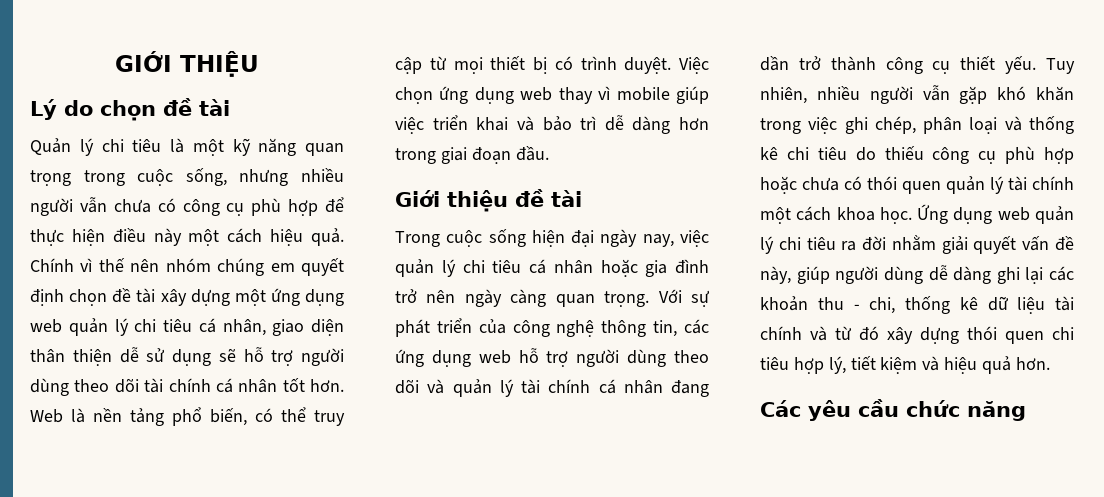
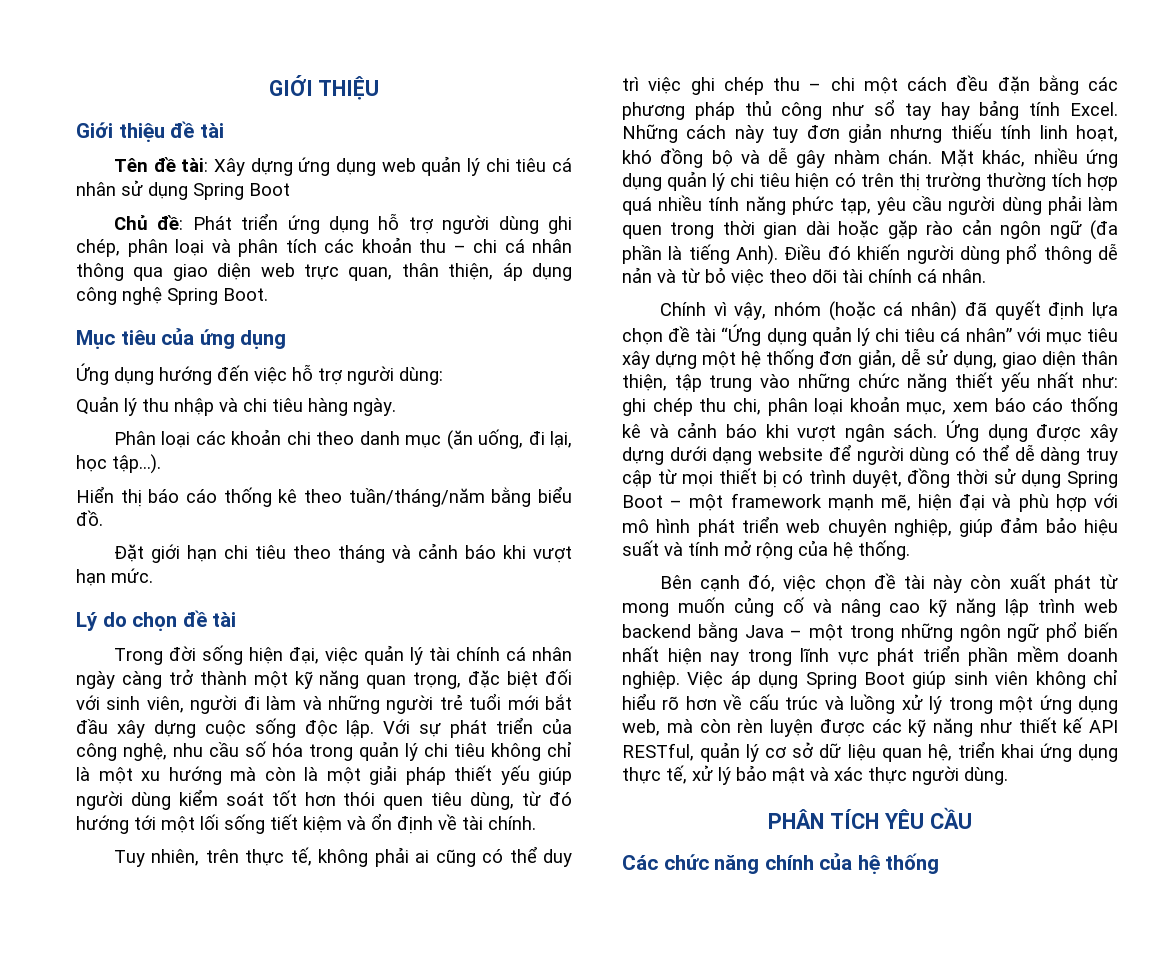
+ Giới thiệu đề tài
+ Tên đề tài: Xây dựng ứng dụng web quản lý chi tiêu cá nhân sử dụng Spring Boot
+ Chủ đề: Phát triển ứng dụng hỗ trợ người dùng ghi chép, phân loại và phân tích các khoản thu – chi cá nhân thông qua giao diện web trực quan, thân thiện, áp dụng công nghệ Spring Boot.
+ Mục tiêu của ứng dụng
+ Ứng dụng hướng đến việc hỗ trợ người dùng:
+ Quản lý thu nhập và chi tiêu hàng ngày.
+ Phân loại các khoản chi theo danh mục (ăn uống, đi lại, học tập…).
+ Hiển thị báo cáo thống kê theo tuần/tháng/năm bằng biểu đồ.
+ Đặt giới hạn chi tiêu theo tháng và cảnh báo khi vượt hạn mức.
  Lý do chọn đề tài
- Quản lý chi tiêu là một kỹ năng quan trọng trong cuộc sống, nhưng nhiều người vẫn chưa có công cụ phù hợp để thực hiện điều này một cách hiệu quả. Chính vì thế nên nhóm chúng em quyết định chọn đề tài xây dựng một ứng dụng web quản lý chi tiêu cá nhân, giao diện thân thiện dễ sử dụng sẽ hỗ trợ người dùng theo dõi tài chính cá nhân tốt hơn. Web là nền tảng phổ biến, có thể truy cập từ mọi thiết bị có trình duyệt. Việc chọn ứng dụng web thay vì mobile giúp việc triển khai và bảo trì dễ dàng hơn trong giai đoạn đầu.
- Giới thiệu đề tài
- Trong cuộc sống hiện đại ngày nay, việc quản lý chi tiêu cá nhân hoặc gia đình trở nên ngày càng quan trọng. Với sự phát triển của công nghệ thông tin, các ứng dụng web hỗ trợ người dùng theo dõi và quản lý tài chính cá nhân đang dần trở thành công cụ thiết yếu. Tuy nhiên, nhiều người vẫn gặp khó khăn trong việc ghi chép, phân loại và thống kê chi tiêu do thiếu công cụ phù hợp hoặc chưa có thói quen quản lý tài chính một cách khoa học. Ứng dụng web quản lý chi tiêu ra đời nhằm giải quyết vấn đề này, giúp người dùng dễ dàng ghi lại các khoản thu - chi, thống kê dữ liệu tài chính và từ đó xây dựng thói quen chi tiêu hợp lý, tiết kiệm và hiệu quả hơn.
- Các yêu cầu chức năng
+ Trong đời sống hiện đại, việc quản lý tài chính cá nhân ngày càng trở thành một kỹ năng quan trọng, đặc biệt đối với sinh viên, người đi làm và những người trẻ tuổi mới bắt đầu xây dựng cuộc sống độc lập. Với sự phát triển của công nghệ, nhu cầu số hóa trong quản lý chi tiêu không chỉ là một xu hướng mà còn là một giải pháp thiết yếu giúp người dùng kiểm soát tốt hơn thói quen tiêu dùng, từ đó hướng tới một lối sống tiết kiệm và ổn định về tài chính.
+ Tuy nhiên, trên thực tế, không phải ai cũng có thể duy trì việc ghi chép thu – chi một cách đều đặn bằng các phương pháp thủ công như sổ tay hay bảng tính Excel. Những cách này tuy đơn giản nhưng thiếu tính linh hoạt, khó đồng bộ và dễ gây nhàm chán. Mặt khác, nhiều ứng dụng quản lý chi tiêu hiện có trên thị trường thường tích hợp quá nhiều tính năng phức tạp, yêu cầu người dùng phải làm quen trong thời gian dài hoặc gặp rào cản ngôn ngữ (đa phần là tiếng Anh). Điều đó khiến người dùng phổ thông dễ nản và từ bỏ việc theo dõi tài chính cá nhân.
+ Chính vì vậy, nhóm (hoặc cá nhân) đã quyết định lựa chọn đề tài “Ứng dụng quản lý chi tiêu cá nhân” với mục tiêu xây dựng một hệ thống đơn giản, dễ sử dụng, giao diện thân thiện, tập trung vào những chức năng thiết yếu nhất như: ghi chép thu chi, phân loại khoản mục, xem báo cáo thống kê và cảnh báo khi vượt ngân sách. Ứng dụng được xây dựng dưới dạng website để người dùng có thể dễ dàng truy cập từ mọi thiết bị có trình duyệt, đồng thời sử dụng Spring Boot – một framework mạnh mẽ, hiện đại và phù hợp với mô hình phát triển web chuyên nghiệp, giúp đảm bảo hiệu suất và tính mở rộng của hệ thống.
+ Bên cạnh đó, việc chọn đề tài này còn xuất phát từ mong muốn củng cố và nâng cao kỹ năng lập trình web backend bằng Java – một trong những ngôn ngữ phổ biến nhất hiện nay trong lĩnh vực phát triển phần mềm doanh nghiệp. Việc áp dụng Spring Boot giúp sinh viên không chỉ hiểu rõ hơn về cấu trúc và luồng xử lý trong một ứng dụng web, mà còn rèn luyện được các kỹ năng như thiết kế API RESTful, quản lý cơ sở dữ liệu quan hệ, triển khai ứng dụng thực tế, xử lý bảo mật và xác thực người dùng.
+ PHÂN TÍCH YÊU CẦU
+ Các chức năng chính của hệ thống

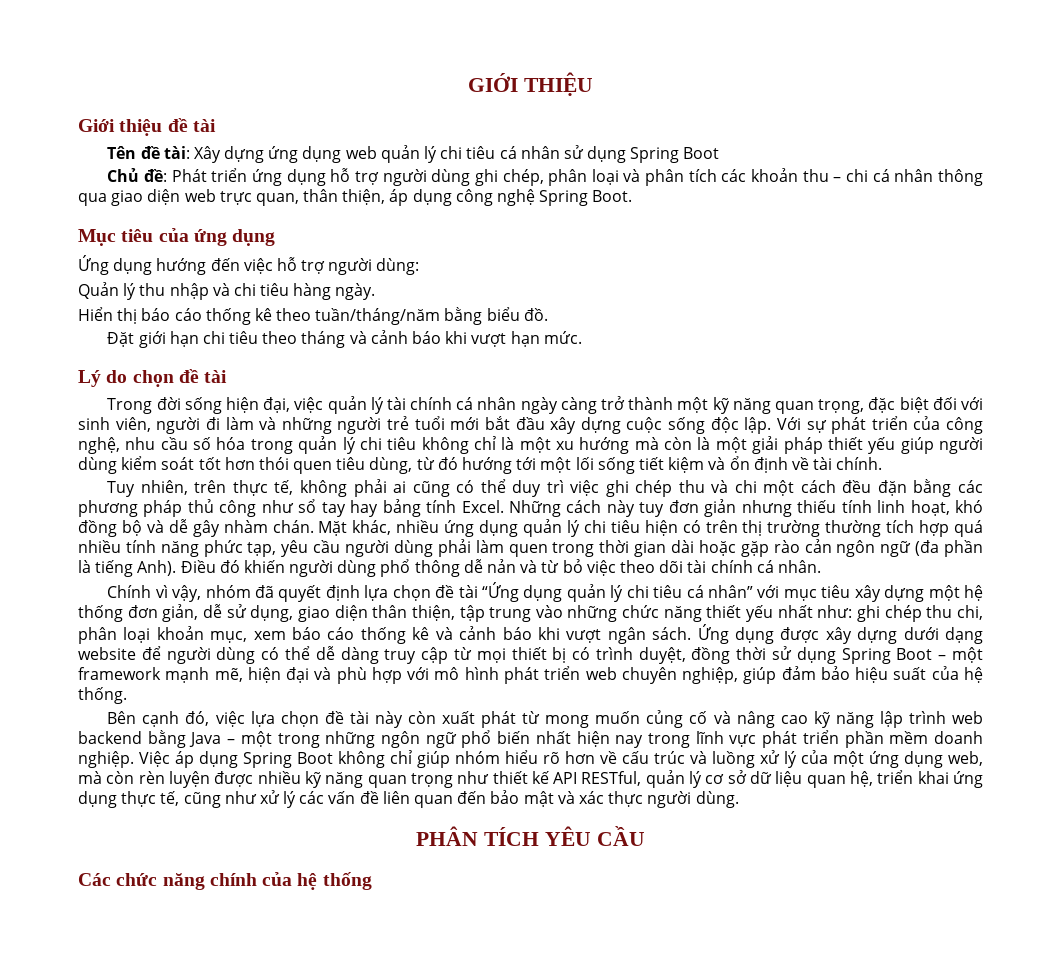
- Phân loại các khoản chi theo danh mục (ăn uống, đi lại, học tập…).
- Tuy nhiên, trên thực tế, không phải ai cũng có thể duy trì việc ghi chép thu – chi một cách đều đặn bằng các phương pháp thủ công như sổ tay hay bảng tính Excel.
+ Tuy nhiên, trên thực tế, không phải ai cũng có thể duy trì việc ghi chép thu và chi một cách đều đặn bằng các phương pháp thủ công như sổ tay hay bảng tính Excel.
- Chính vì vậy, nhóm (hoặc cá nhân) đã quyết định lựa chọn đề tài “Ứng dụng quản lý chi tiêu cá nhân” với mục tiêu xây dựng một hệ thống đơn giản, dễ sử dụng, giao diện thân thiện, tập trung vào những chức năng thiết yếu nhất như:
+ Chính vì vậy, nhóm đã quyết định lựa chọn đề tài “Ứng dụng quản lý chi tiêu cá nhân” với mục tiêu xây dựng một hệ thống đơn giản, dễ sử dụng, giao diện thân thiện, tập trung vào những chức năng thiết yếu nhất như:
- Ứng dụng được xây dựng dưới dạng website để người dùng có thể dễ dàng truy cập từ mọi thiết bị có trình duyệt, đồng thời sử dụng Spring Boot – một framework mạnh mẽ, hiện đại và phù hợp với mô hình phát triển web chuyên nghiệp, giúp đảm bảo hiệu suất và tính mở rộng của hệ thống.
+ Ứng dụng được xây dựng dưới dạng website để người dùng có thể dễ dàng truy cập từ mọi thiết bị có trình duyệt, đồng thời sử dụng Spring Boot – một framework mạnh mẽ, hiện đại và phù hợp với mô hình phát triển web chuyên nghiệp, giúp đảm bảo hiệu suất của hệ thống.
- Bên cạnh đó, việc chọn đề tài này còn xuất phát từ mong muốn củng cố và nâng cao kỹ năng lập trình web backend bằng Java – một trong những ngôn ngữ phổ biến nhất hiện nay trong lĩnh vực phát triển phần mềm doanh nghiệp.
+ Bên cạnh đó, việc lựa chọn đề tài này còn xuất phát từ mong muốn củng cố và nâng cao kỹ năng lập trình web backend bằng Java – một trong những ngôn ngữ phổ biến nhất hiện nay trong lĩnh vực phát triển phần mềm doanh nghiệp.
- Việc áp dụng Spring Boot giúp sinh viên không chỉ hiểu rõ hơn về cấu trúc và luồng xử lý trong một ứng dụng web, mà còn rèn luyện được các kỹ năng như thiết kế API RESTful, quản lý cơ sở dữ liệu quan hệ, triển khai ứng dụng thực tế, xử lý bảo mật và xác thực người dùng.
+ Việc áp dụng Spring Boot không chỉ giúp nhóm hiểu rõ hơn về cấu trúc và luồng xử lý của một ứng dụng web, mà còn rèn luyện được nhiều kỹ năng quan trọng như thiết kế API RESTful, quản lý cơ sở dữ liệu quan hệ, triển khai ứng dụng thực tế, cũng như xử lý các vấn đề liên quan đến bảo mật và xác thực người dùng.

